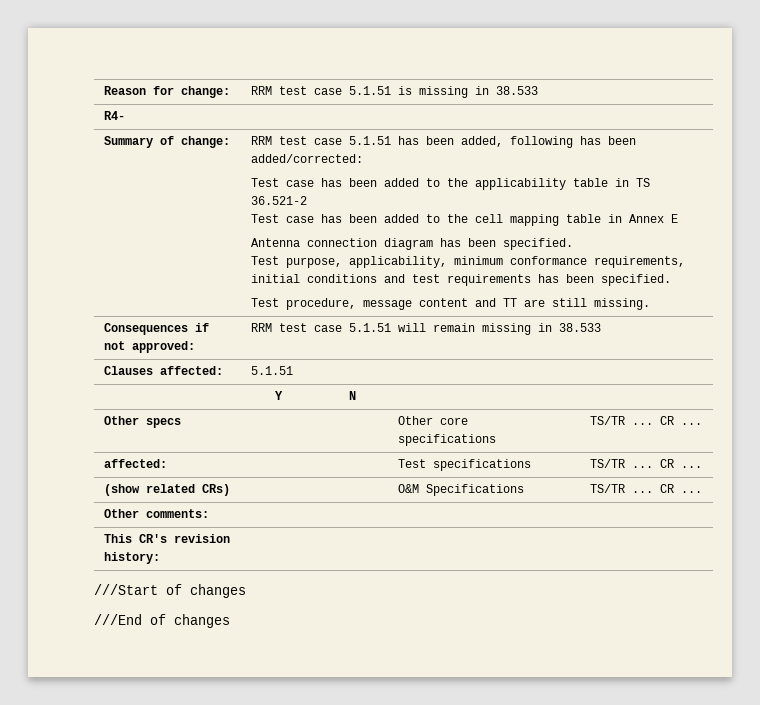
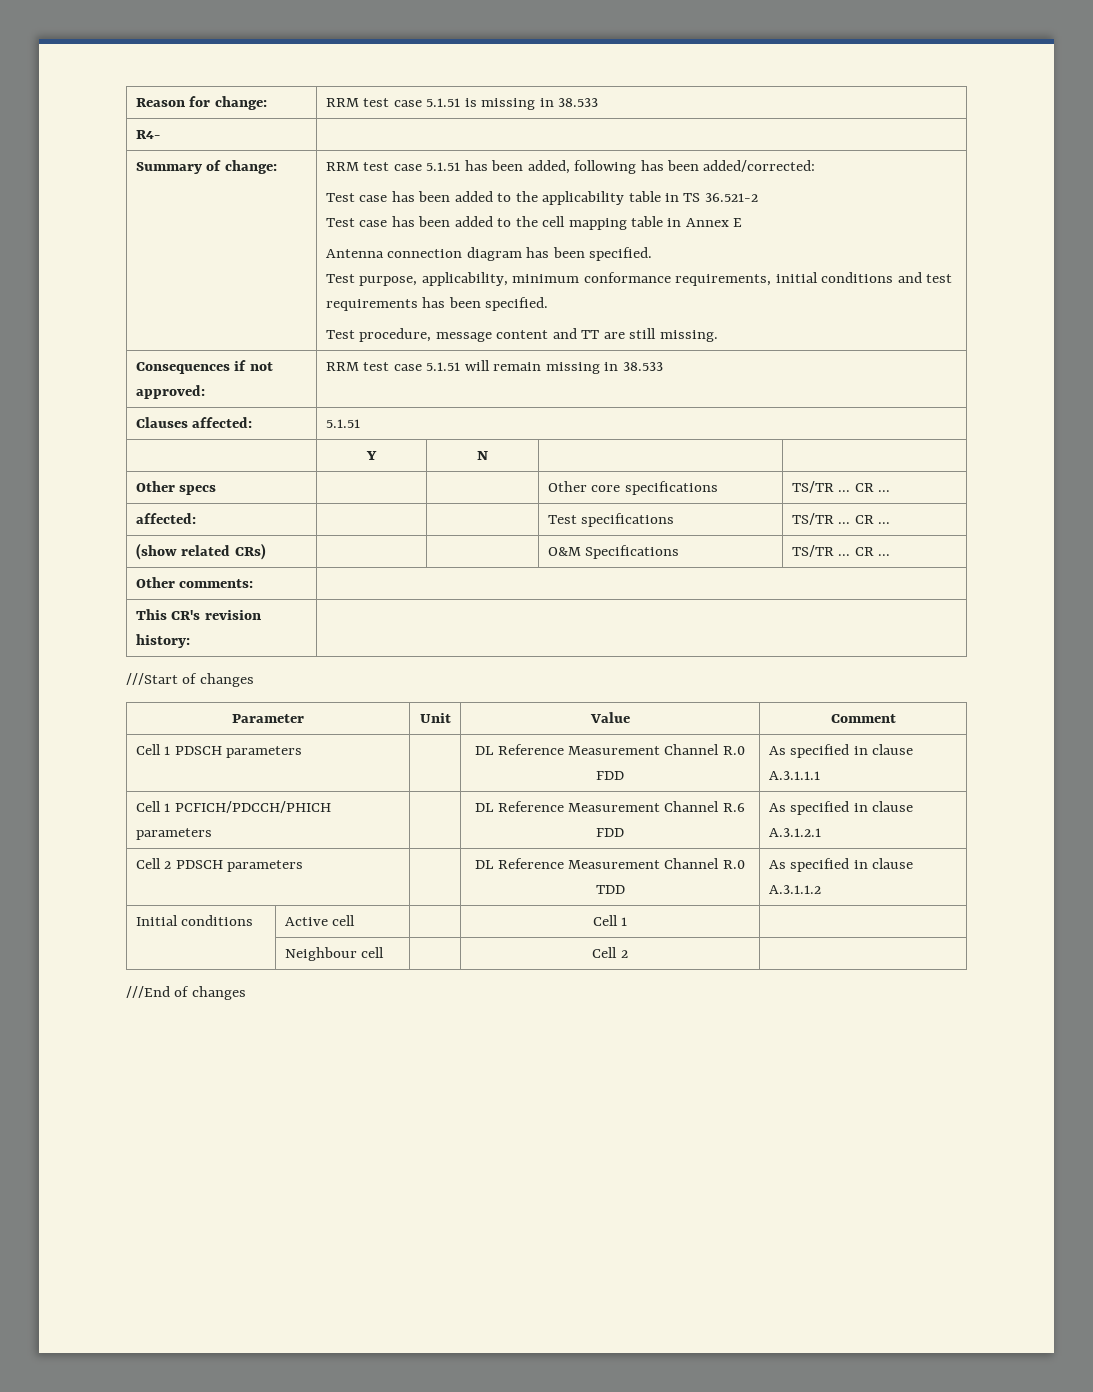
+ Parameter | Unit | Value | Comment
+ Cell 1 PDSCH parameters | | DL Reference Measurement Channel R.0 FDD | As specified in clause A.3.1.1.1
+ Cell 1 PCFICH/PDCCH/PHICH parameters | | DL Reference Measurement Channel R.6 FDD | As specified in clause A.3.1.2.1
+ Cell 2 PDSCH parameters | | DL Reference Measurement Channel R.0 TDD | As specified in clause A.3.1.1.2
+ Initial conditions | Active cell | | Cell 1 |
+ | Neighbour cell | | Cell 2 |

